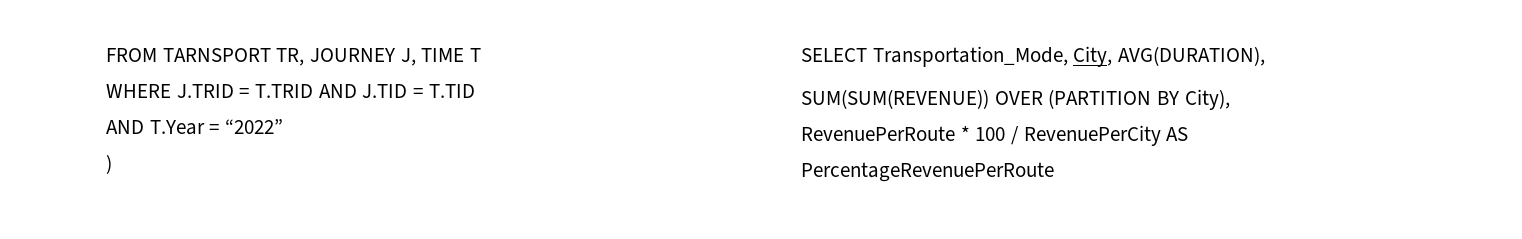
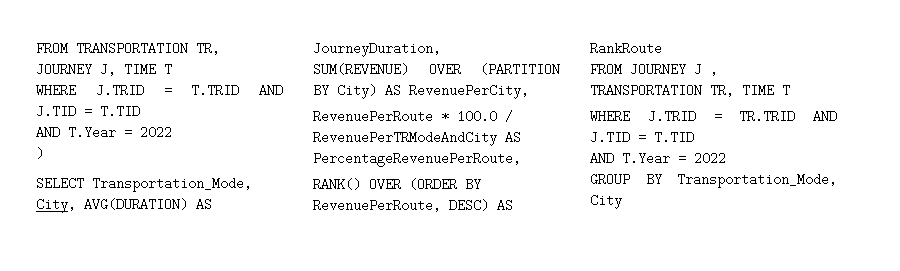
- FROM TARNSPORT TR, JOURNEY J, TIME T
+ FROM TRANSPORTATION TR, JOURNEY J, TIME T
  WHERE J.TRID = T.TRID AND J.TID = T.TID
- AND T.Year = “2022”
+ AND T.Year = 2022
- SELECT Transportation_Mode, City, AVG(DURATION),
- SUM(SUM(REVENUE)) OVER (PARTITION BY City),
- RevenuePerRoute * 100 / RevenuePerCity AS PercentageRevenuePerRoute
+ SELECT Transportation_Mode, City, AVG(DURATION) AS JourneyDuration,
+ SUM(REVENUE) OVER (PARTITION BY City) AS RevenuePerCity,
+ RevenuePerRoute * 100.0 / RevenuePerTRModeAndCity AS PercentageRevenuePerRoute,
+ RANK() OVER (ORDER BY RevenuePerRoute, DESC) AS RankRoute
+ FROM JOURNEY J , TRANSPORTATION TR, TIME T
+ WHERE J.TRID = TR.TRID AND J.TID = T.TID
+ AND T.Year = 2022
+ GROUP BY Transportation_Mode, City

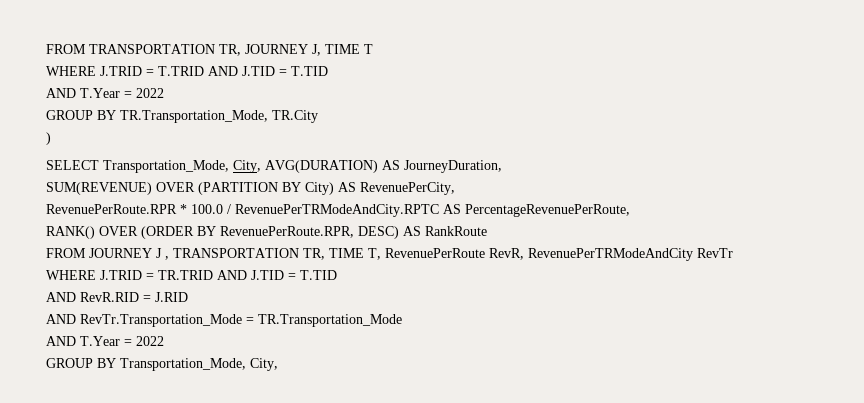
+ GROUP BY TR.Transportation_Mode, TR.City
- RevenuePerRoute * 100.0 / RevenuePerTRModeAndCity AS PercentageRevenuePerRoute,
+ RevenuePerRoute.RPR * 100.0 / RevenuePerTRModeAndCity.RPTC AS PercentageRevenuePerRoute,
- RANK() OVER (ORDER BY RevenuePerRoute, DESC) AS RankRoute
+ RANK() OVER (ORDER BY RevenuePerRoute.RPR, DESC) AS RankRoute
- FROM JOURNEY J , TRANSPORTATION TR, TIME T
+ FROM JOURNEY J , TRANSPORTATION TR, TIME T, RevenuePerRoute RevR, RevenuePerTRModeAndCity RevTr
+ AND RevR.RID = J.RID
+ AND RevTr.Transportation_Mode = TR.Transportation_Mode
- GROUP BY Transportation_Mode, City
+ GROUP BY Transportation_Mode, City,

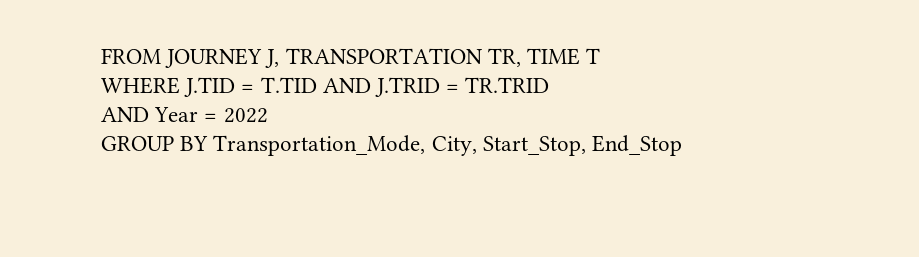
- FROM TRANSPORTATION TR, JOURNEY J, TIME T
+ FROM JOURNEY J, TRANSPORTATION TR, TIME T
- WHERE J.TRID = T.TRID AND J.TID = T.TID
- AND T.Year = 2022
- GROUP BY TR.Transportation_Mode, TR.City
- )
- SELECT Transportation_Mode, City, AVG(DURATION) AS JourneyDuration,
- SUM(REVENUE) OVER (PARTITION BY City) AS RevenuePerCity,
- RevenuePerRoute.RPR * 100.0 / RevenuePerTRModeAndCity.RPTC AS PercentageRevenuePerRoute,
- RANK() OVER (ORDER BY RevenuePerRoute.RPR, DESC) AS RankRoute
- FROM JOURNEY J , TRANSPORTATION TR, TIME T, RevenuePerRoute RevR, RevenuePerTRModeAndCity RevTr
- WHERE J.TRID = TR.TRID AND J.TID = T.TID
- AND RevR.RID = J.RID
- AND RevTr.Transportation_Mode = TR.Transportation_Mode
- AND T.Year = 2022
+ WHERE J.TID = T.TID AND J.TRID = TR.TRID
+ AND Year = 2022
- GROUP BY Transportation_Mode, City,
+ GROUP BY Transportation_Mode, City, Start_Stop, End_Stop

